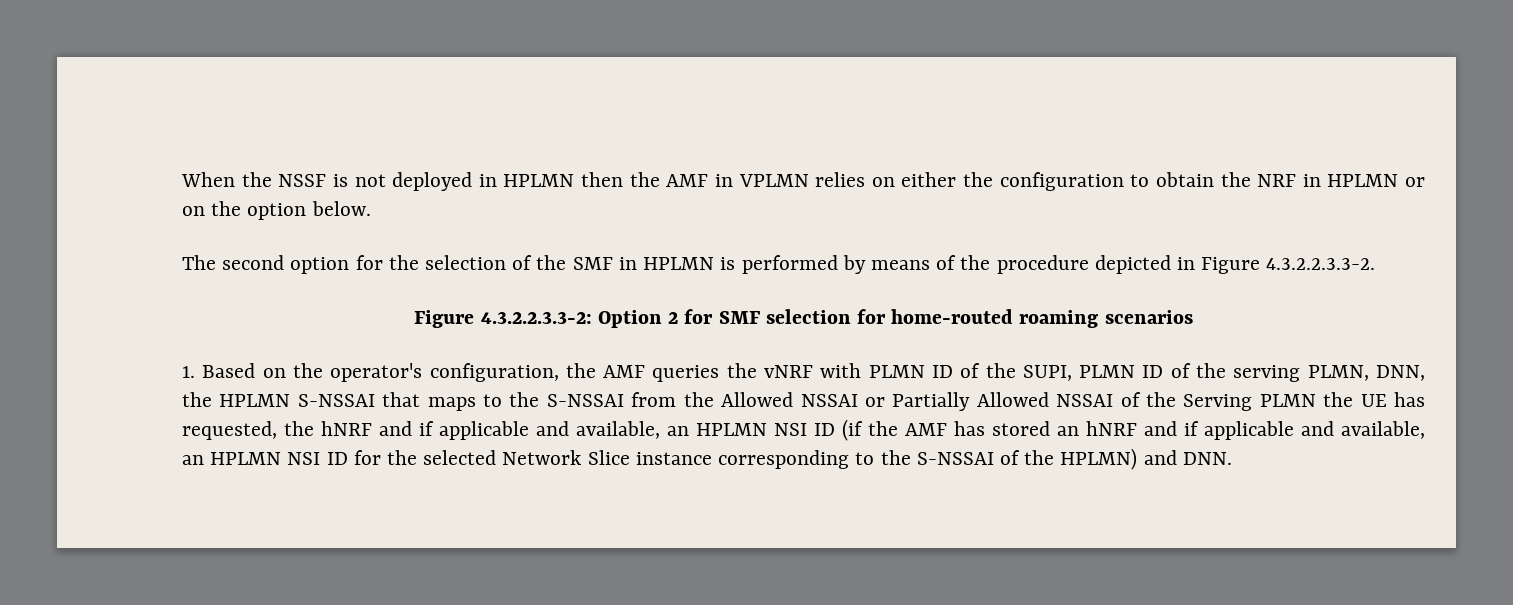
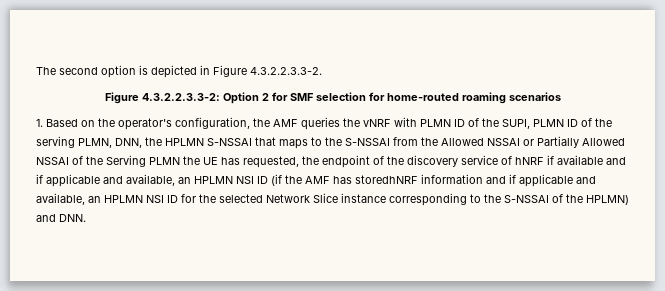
- When the NSSF is not deployed in HPLMN then the AMF in VPLMN relies on either the configuration to obtain the NRF in HPLMN or on the option below.
- The second option for the selection of the SMF in HPLMN is performed by means of the procedure depicted in Figure 4.3.2.2.3.3-2.
+ The second option is depicted in Figure 4.3.2.2.3.3-2.
- 1. Based on the operator's configuration, the AMF queries the vNRF with PLMN ID of the SUPI, PLMN ID of the serving PLMN, DNN, the HPLMN S-NSSAI that maps to the S-NSSAI from the Allowed NSSAI or Partially Allowed NSSAI of the Serving PLMN the UE has requested, the hNRF and if applicable and available, an HPLMN NSI ID (if the AMF has stored an hNRF and if applicable and available, an HPLMN NSI ID for the selected Network Slice instance corresponding to the S-NSSAI of the HPLMN) and DNN.
+ 1. Based on the operator's configuration, the AMF queries the vNRF with PLMN ID of the SUPI, PLMN ID of the serving PLMN, DNN, the HPLMN S-NSSAI that maps to the S-NSSAI from the Allowed NSSAI or Partially Allowed NSSAI of the Serving PLMN the UE has requested, the endpoint of the discovery service of hNRF if available and if applicable and available, an HPLMN NSI ID (if the AMF has storedhNRF information and if applicable and available, an HPLMN NSI ID for the selected Network Slice instance corresponding to the S-NSSAI of the HPLMN) and DNN.

